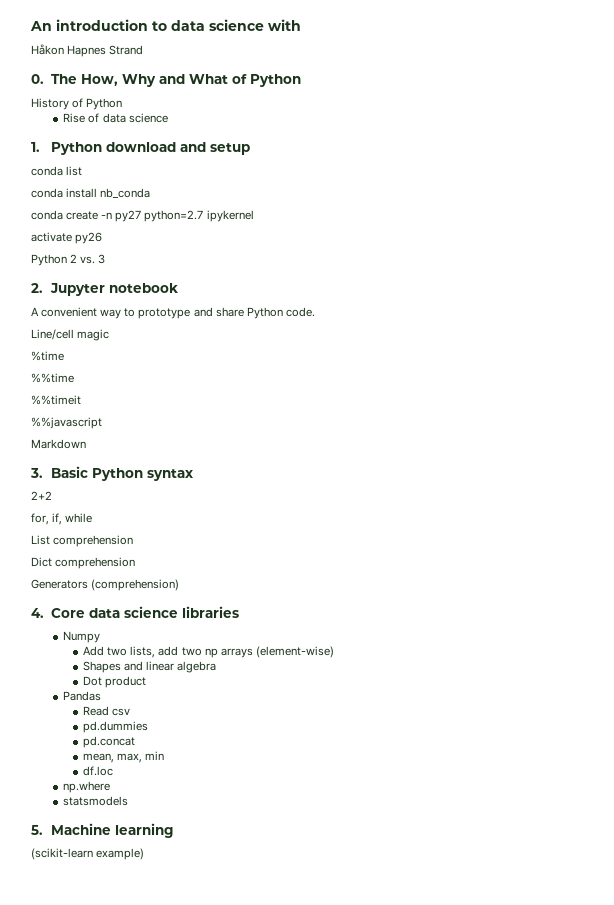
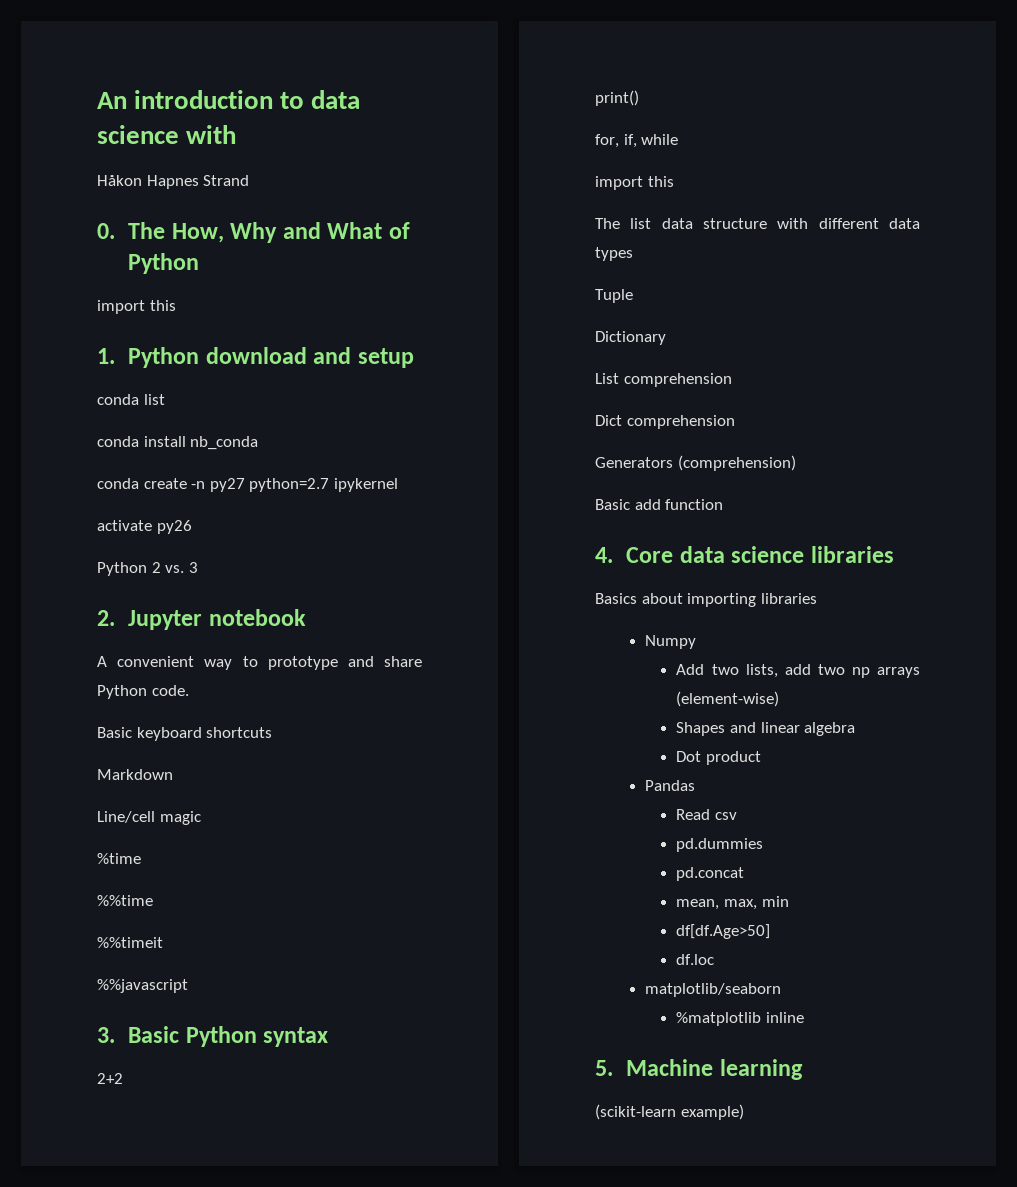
  0. The How, Why and What of Python
- History of Python
- Rise of data science
+ import this
+ Basic keyboard shortcuts
+ Markdown
- Markdown
+ print()
  for, if, while
+ import this
+ The list data structure with different data types
+ Tuple
+ Dictionary
+ Basic add function
+ Basics about importing libraries
+ df[df.Age>50]
- np.where
- statsmodels
+ matplotlib/seaborn
+ %matplotlib inline

